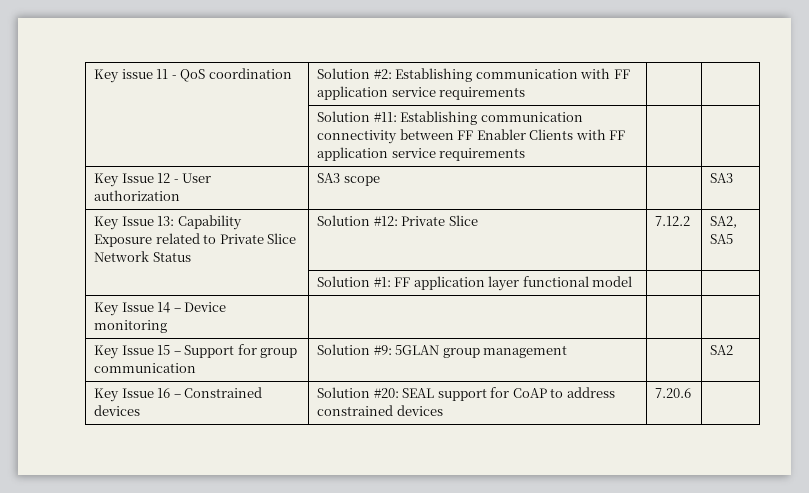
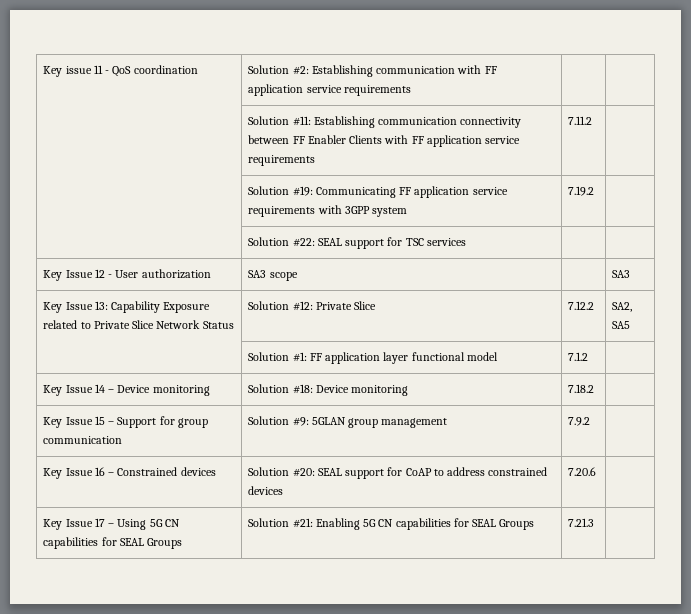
- | Solution #11: Establishing communication connectivity between FF Enabler Clients with FF application service requirements | |
+ | Solution #11: Establishing communication connectivity between FF Enabler Clients with FF application service requirements | 7.11.2 |
+ | Solution #19: Communicating FF application service requirements with 3GPP system | 7.19.2 |
+ | Solution #22: SEAL support for TSC services | |
- | Solution #1: FF application layer functional model | |
+ | Solution #1: FF application layer functional model | 7.1.2 |
- Key Issue 14 – Device monitoring | | |
+ Key Issue 14 – Device monitoring | Solution #18: Device monitoring | 7.18.2 |
- Key Issue 15 – Support for group communication | Solution #9: 5GLAN group management | | SA2
+ Key Issue 15 – Support for group communication | Solution #9: 5GLAN group management | 7.9.2 |
+ Key Issue 17 – Using 5G CN capabilities for SEAL Groups | Solution #21: Enabling 5G CN capabilities for SEAL Groups | 7.21.3 |

